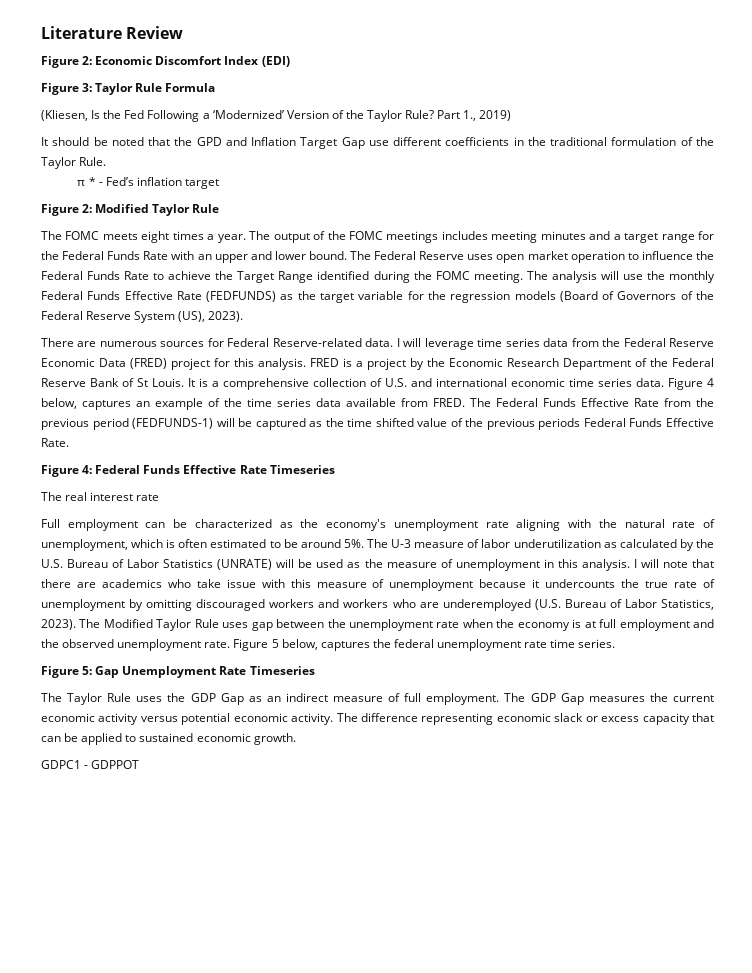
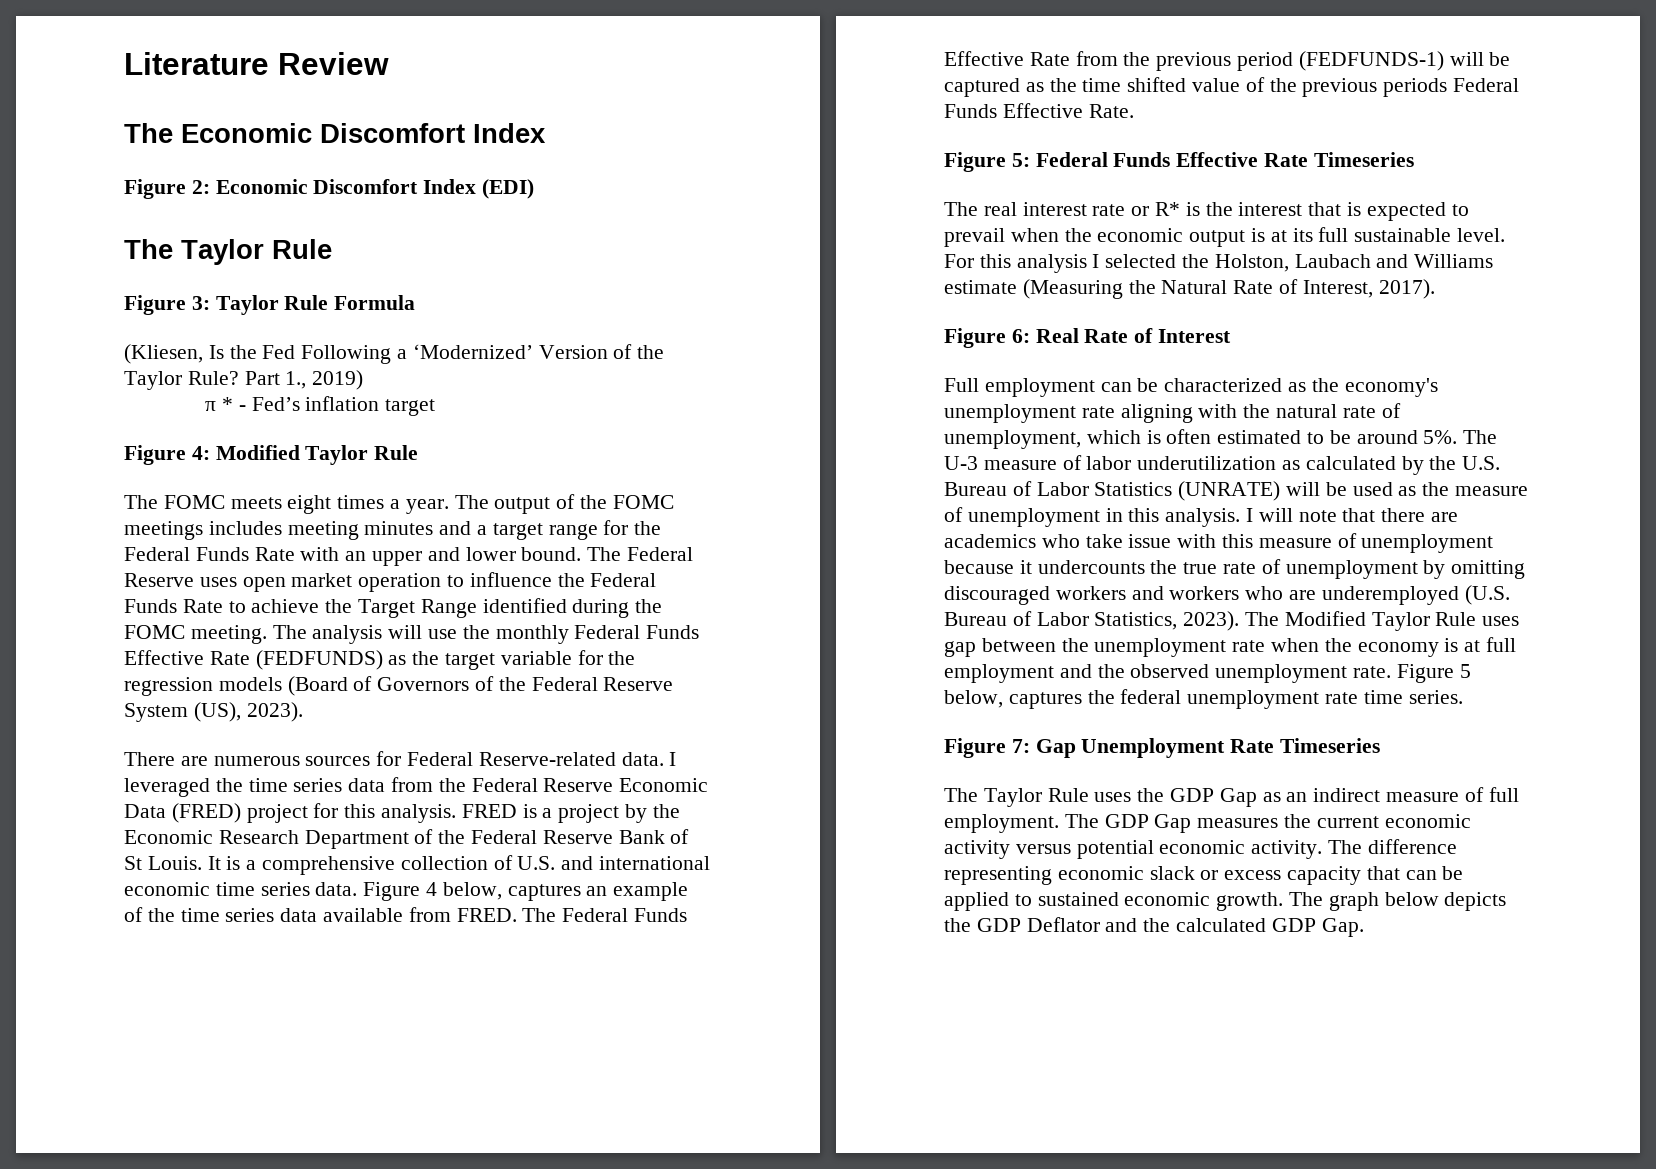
+ The Economic Discomfort Index
  Figure 2: Economic Discomfort Index (EDI)
+ The Taylor Rule
- It should be noted that the GPD and Inflation Target Gap use different coefficients in the traditional formulation of the Taylor Rule.
- Figure 2: Modified Taylor Rule
+ Figure 4: Modified Taylor Rule
- I will leverage time series data from the Federal Reserve Economic Data (FRED) project for this analysis.
+ I leveraged the time series data from the Federal Reserve Economic Data (FRED) project for this analysis.
- Figure 4: Federal Funds Effective Rate Timeseries
+ Figure 5: Federal Funds Effective Rate Timeseries
- The real interest rate
+ The real interest rate or R* is the interest that is expected to prevail when the economic output is at its full sustainable level. For this analysis I selected the Holston, Laubach and Williams estimate (Measuring the Natural Rate of Interest, 2017).
+ Figure 6: Real Rate of Interest
- Figure 5: Gap Unemployment Rate Timeseries
+ Figure 7: Gap Unemployment Rate Timeseries
- The difference representing economic slack or excess capacity that can be applied to sustained economic growth.
- GDPC1 - GDPPOT
+ The difference representing economic slack or excess capacity that can be applied to sustained economic growth. The graph below depicts the GDP Deflator and the calculated GDP Gap.

